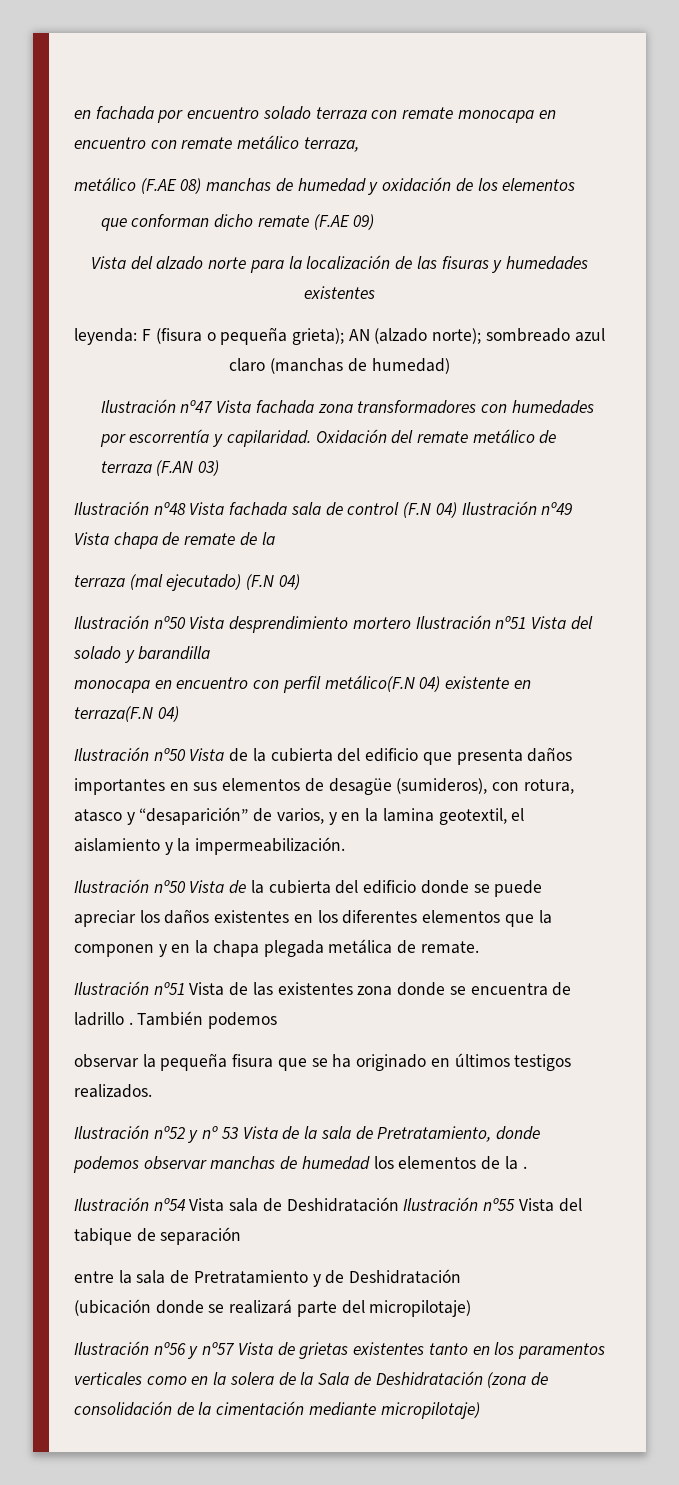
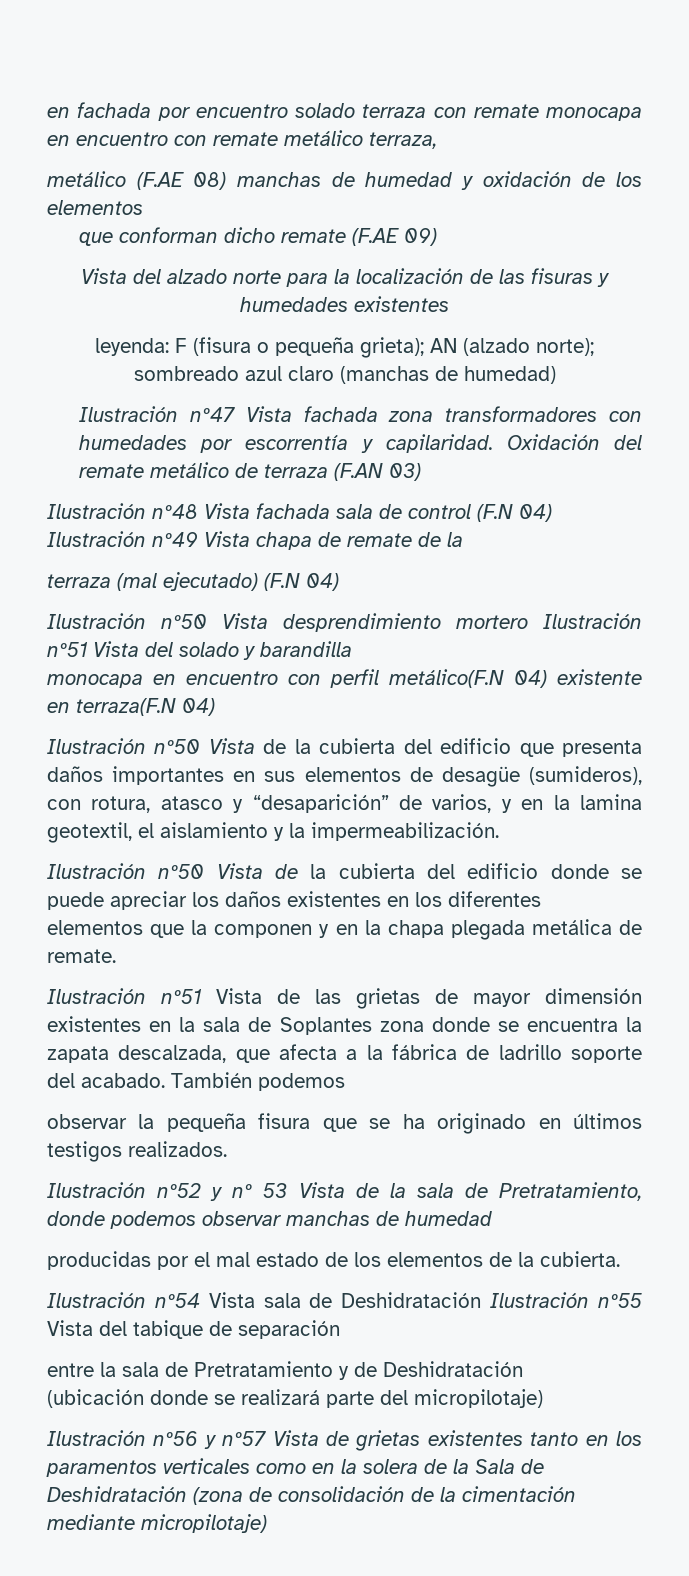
- Ilustración nº51 Vista de las existentes zona donde se encuentra de ladrillo .
+ Ilustración nº51 Vista de las grietas de mayor dimensión existentes en la sala de Soplantes zona donde se encuentra la zapata descalzada, que afecta a la fábrica de ladrillo soporte del acabado.
- Ilustración nº52 y nº 53 Vista de la sala de Pretratamiento, donde podemos observar manchas de humedad los elementos de la .
+ Ilustración nº52 y nº 53 Vista de la sala de Pretratamiento, donde podemos observar manchas de humedad
+ producidas por el mal estado de los elementos de la cubierta.

